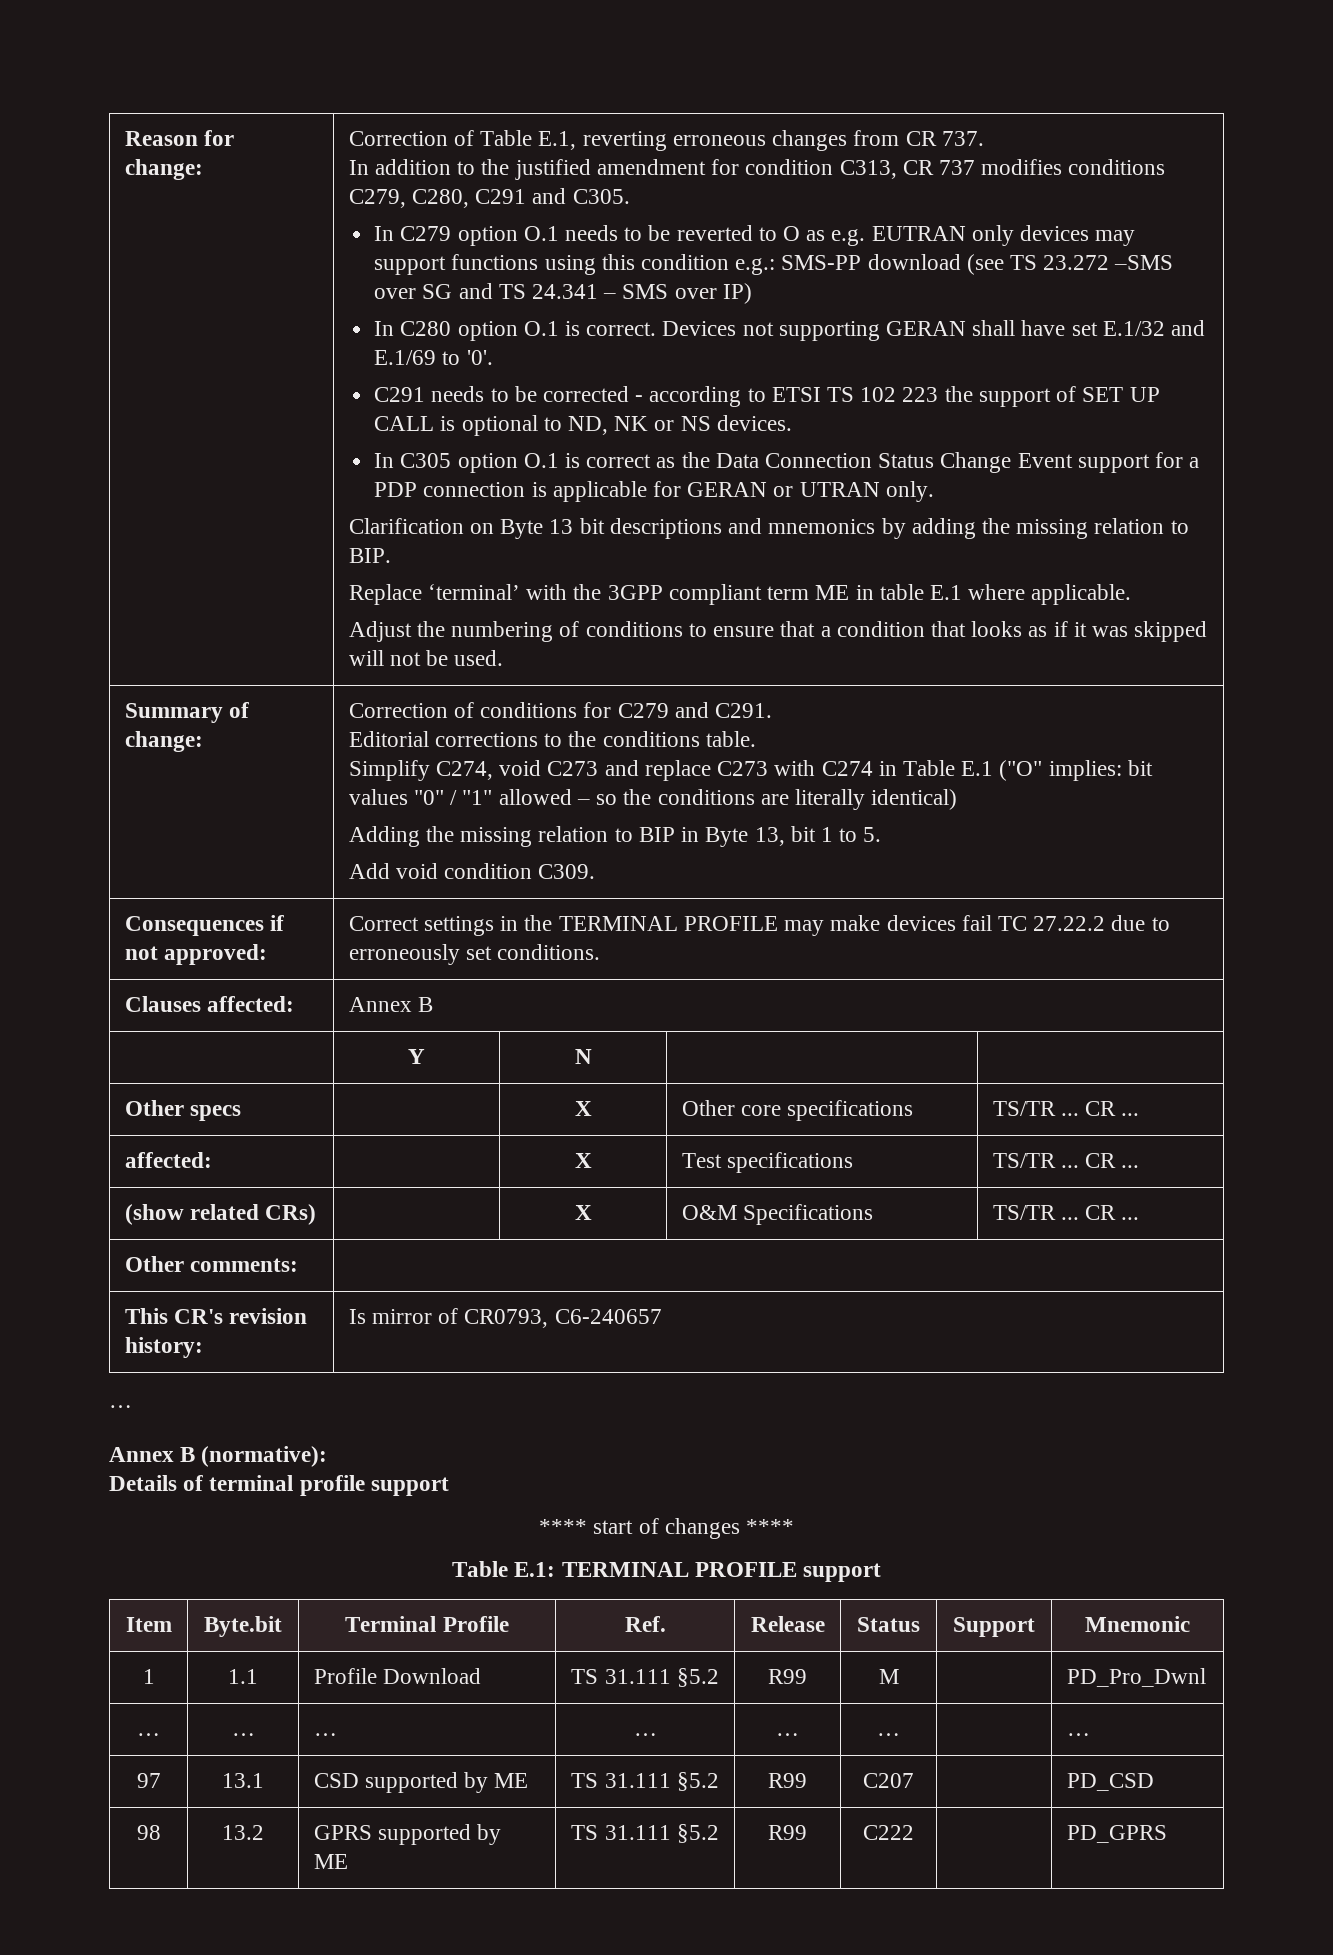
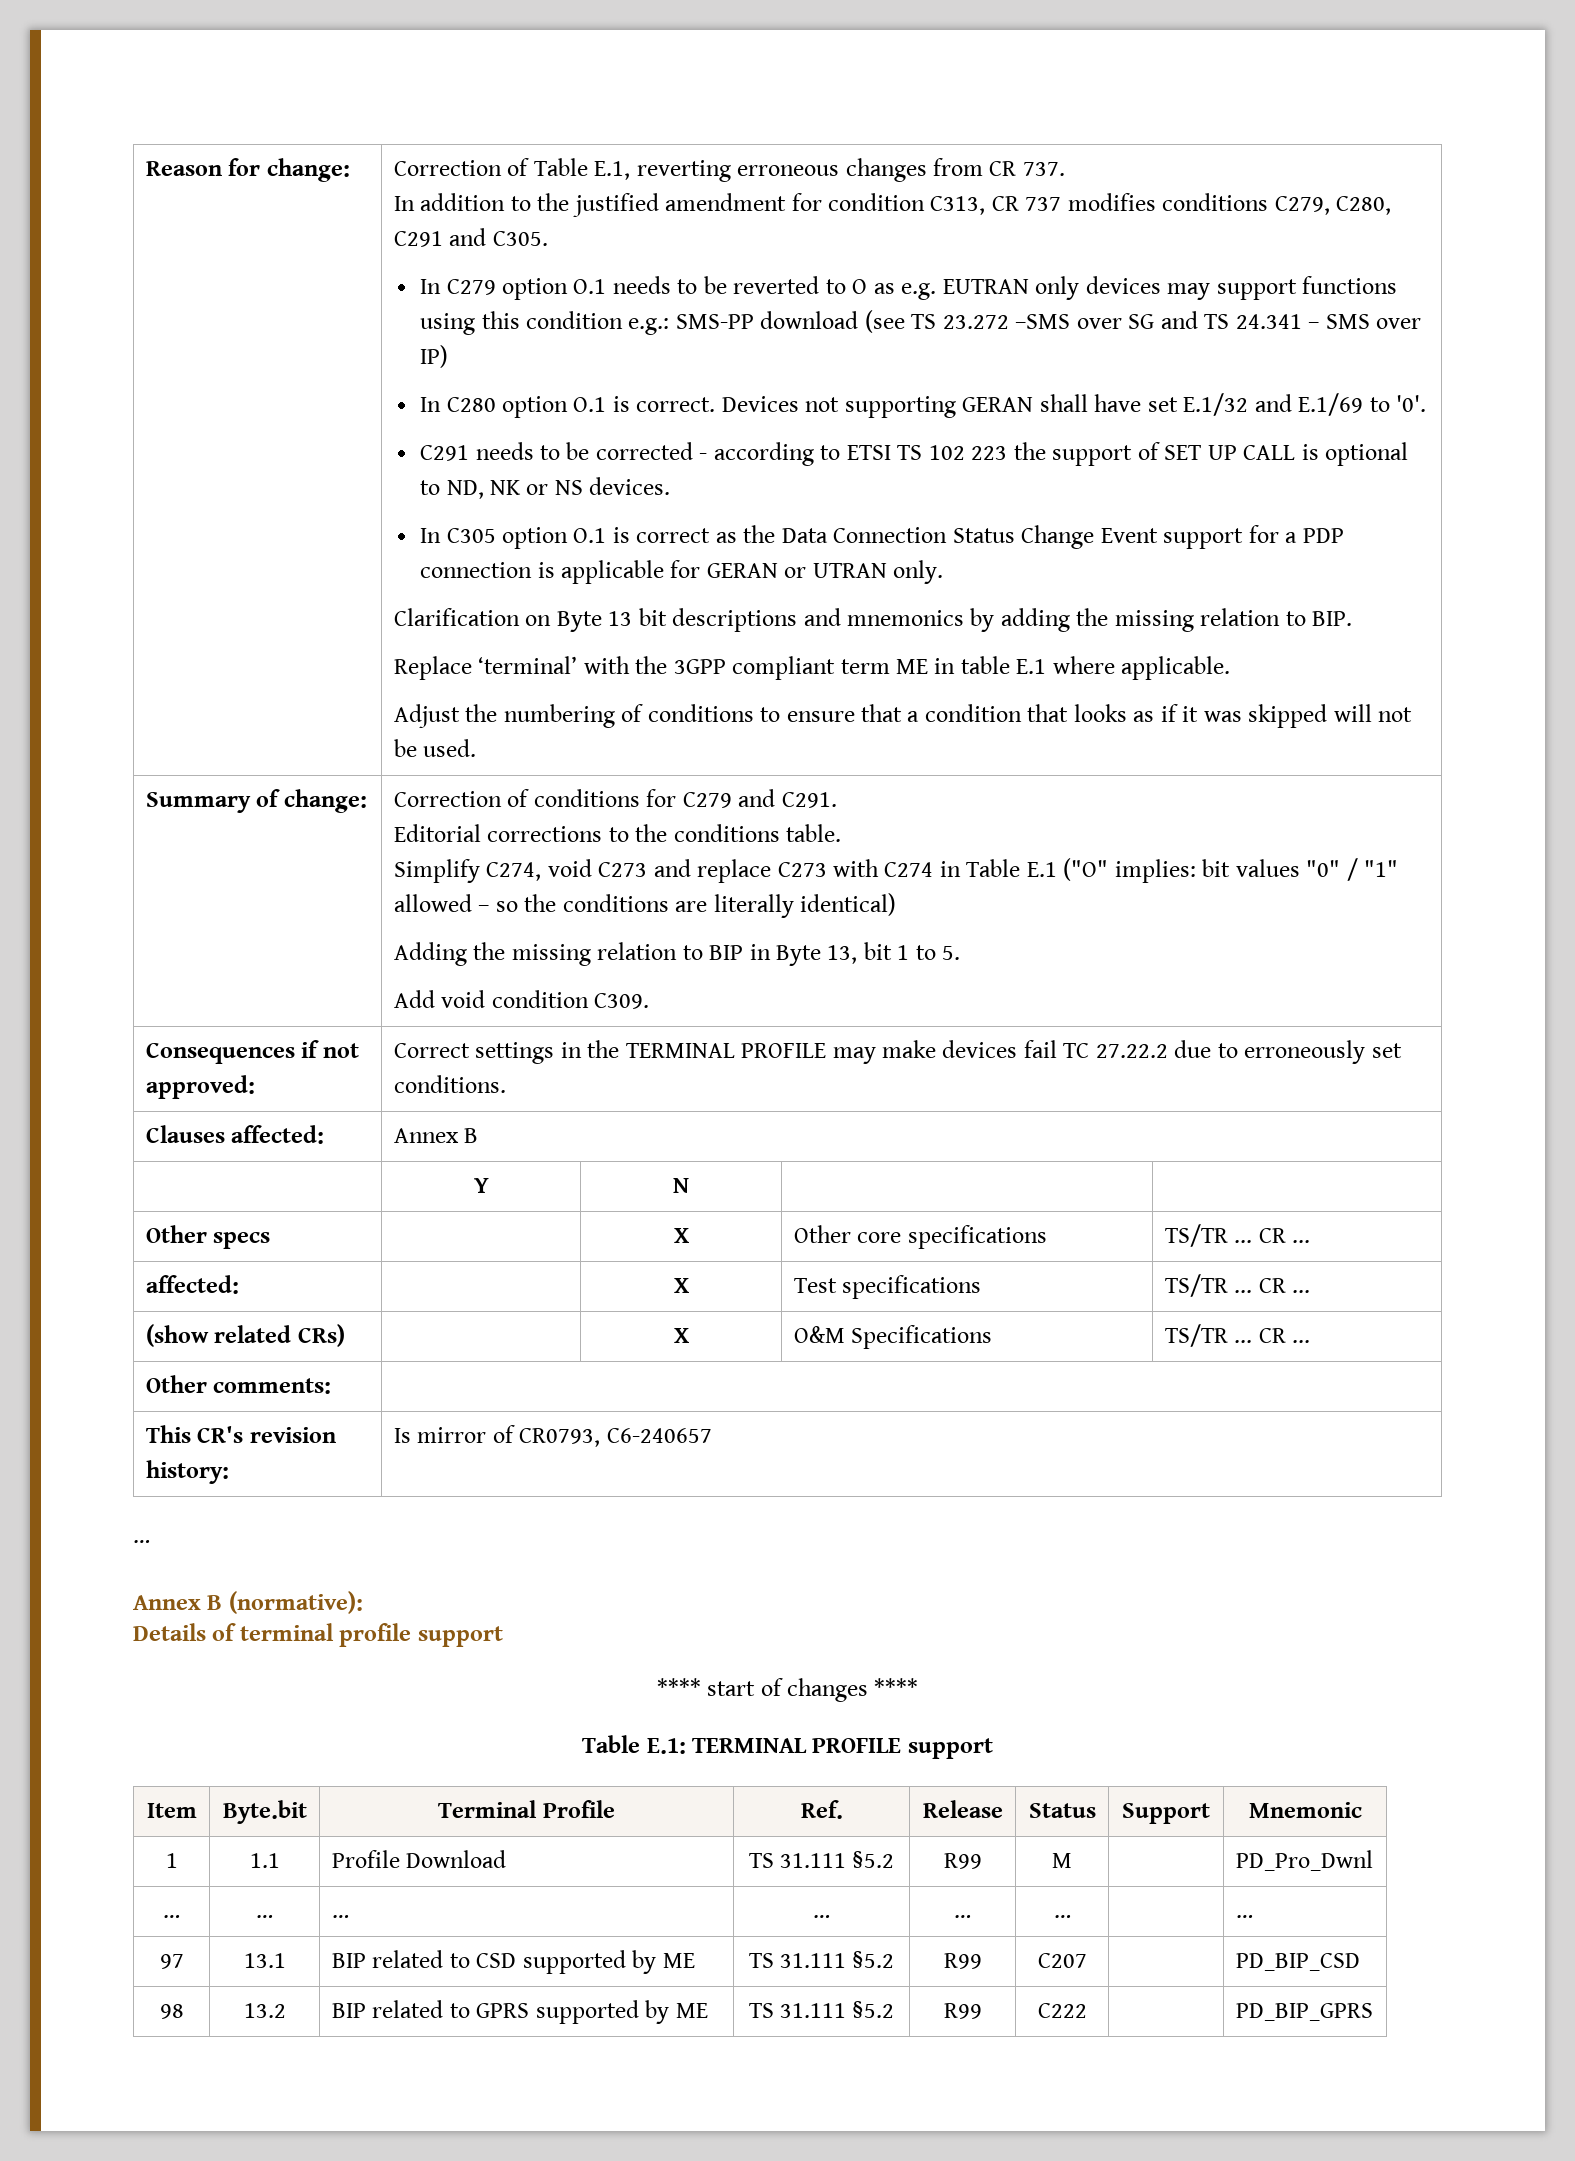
- 97 | 13.1 | CSD supported by ME | TS 31.111 §5.2 | R99 | C207 | | PD_CSD
+ 97 | 13.1 | BIP related to CSD supported by ME | TS 31.111 §5.2 | R99 | C207 | | PD_BIP_CSD
- 98 | 13.2 | GPRS supported by ME | TS 31.111 §5.2 | R99 | C222 | | PD_GPRS
+ 98 | 13.2 | BIP related to GPRS supported by ME | TS 31.111 §5.2 | R99 | C222 | | PD_BIP_GPRS

